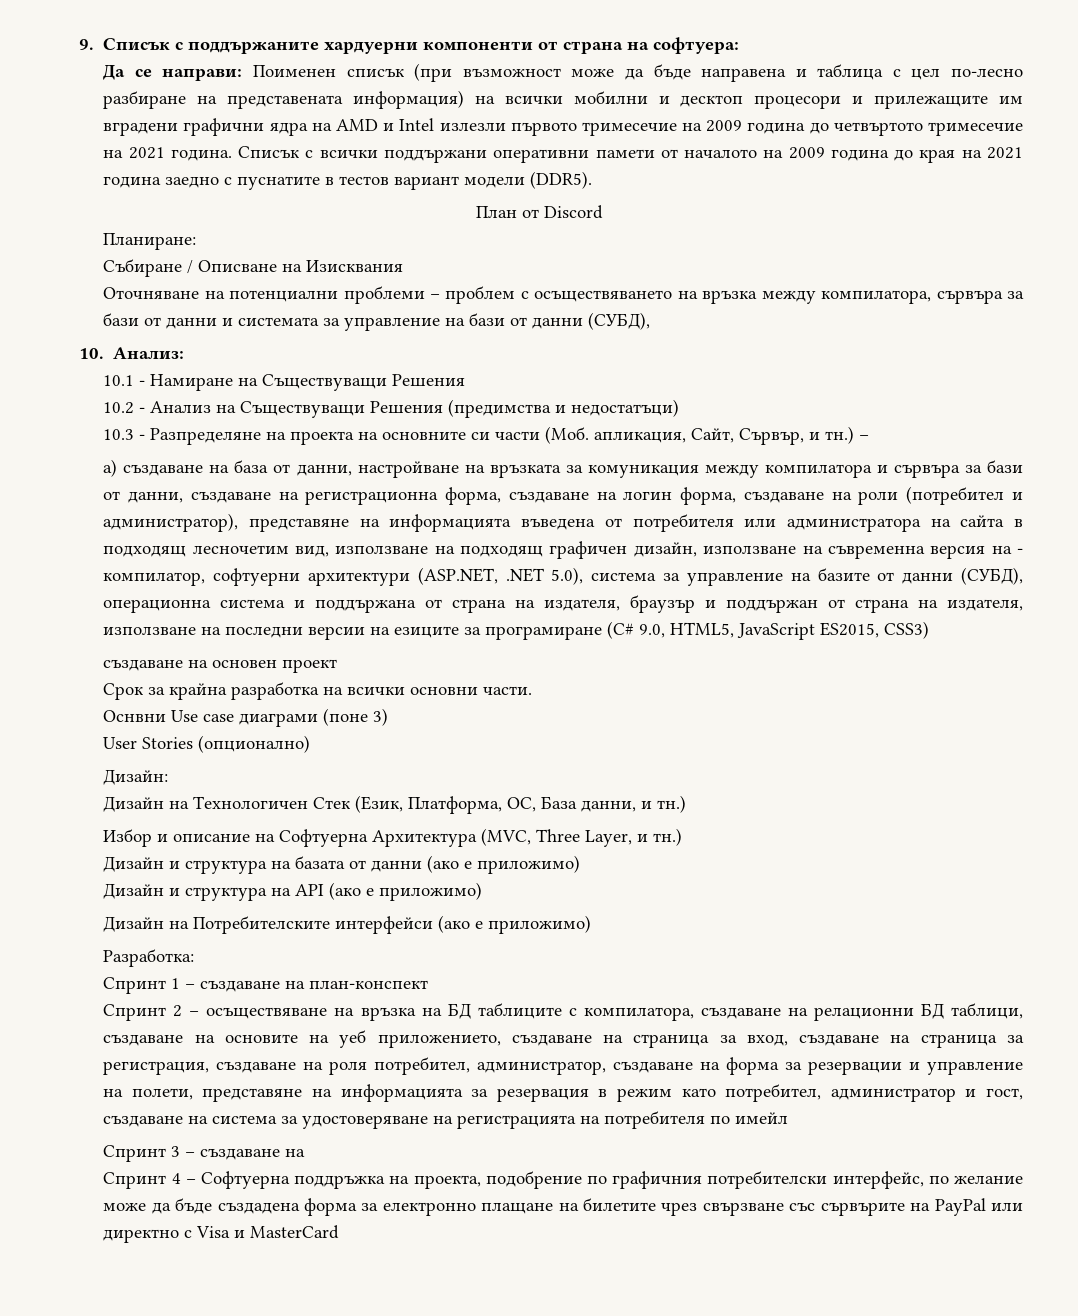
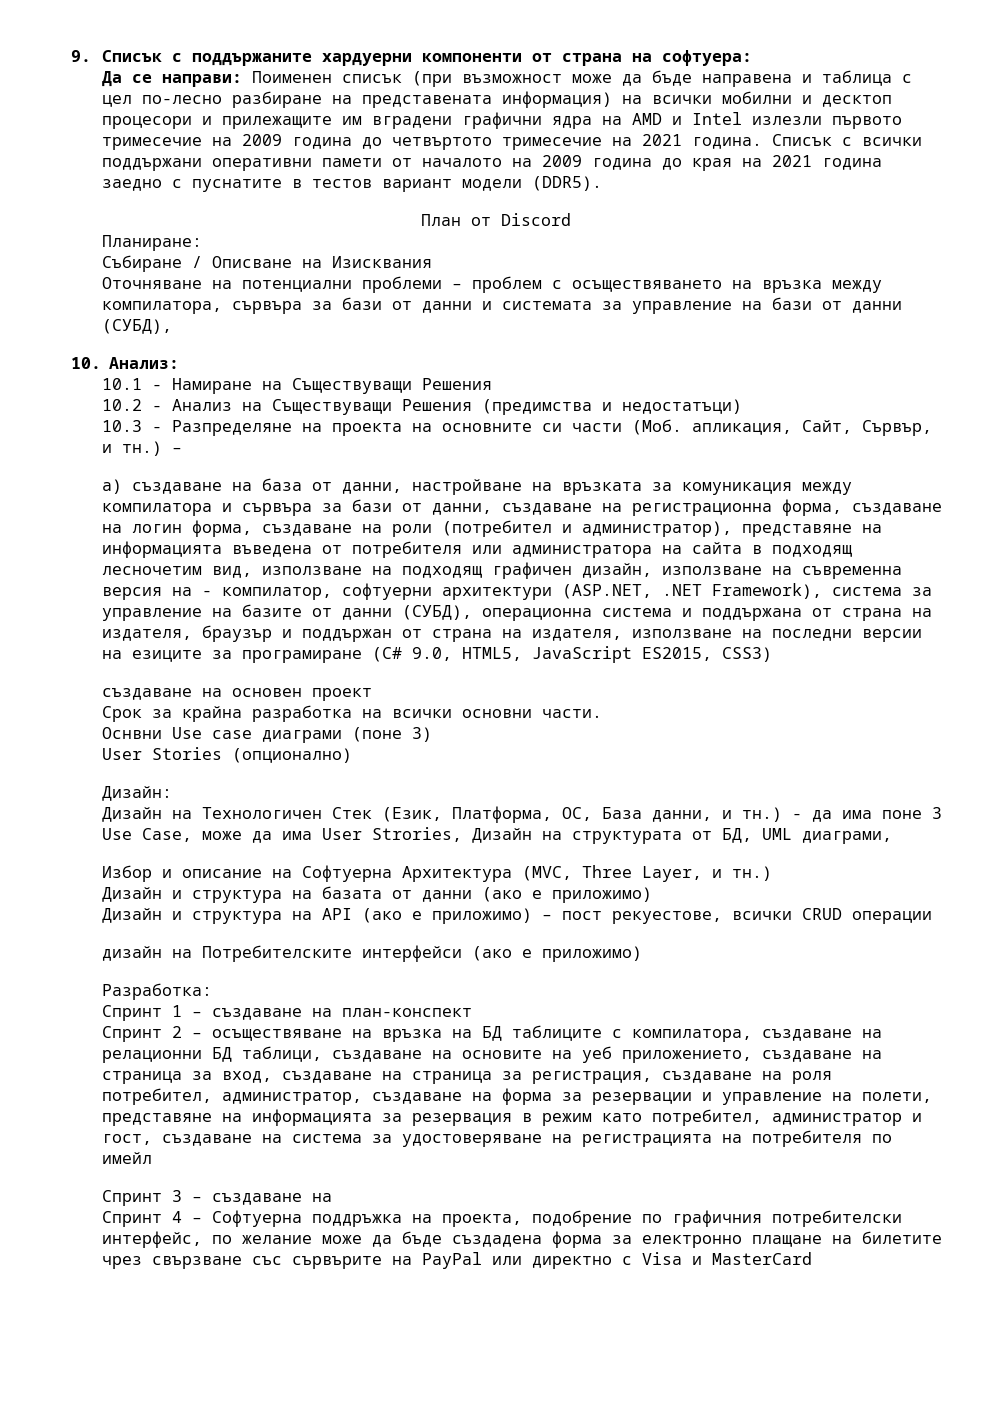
- а) създаване на база от данни, настройване на връзката за комуникация между компилатора и сървъра за бази от данни, създаване на регистрационна форма, създаване на логин форма, създаване на роли (потребител и администратор), представяне на информацията въведена от потребителя или администратора на сайта в подходящ лесночетим вид, използване на подходящ графичен дизайн, използване на съвременна версия на - компилатор, софтуерни архитектури (ASP.NET, .NET 5.0), система за управление на базите от данни (СУБД), операционна система и поддържана от страна на издателя, браузър и поддържан от страна на издателя, използване на последни версии на езиците за програмиране (C# 9.0, HTML5, JavaScript ES2015, CSS3)
+ а) създаване на база от данни, настройване на връзката за комуникация между компилатора и сървъра за бази от данни, създаване на регистрационна форма, създаване на логин форма, създаване на роли (потребител и администратор), представяне на информацията въведена от потребителя или администратора на сайта в подходящ лесночетим вид, използване на подходящ графичен дизайн, използване на съвременна версия на - компилатор, софтуерни архитектури (ASP.NET, .NET Framework), система за управление на базите от данни (СУБД), операционна система и поддържана от страна на издателя, браузър и поддържан от страна на издателя, използване на последни версии на езиците за програмиране (C# 9.0, HTML5, JavaScript ES2015, CSS3)
+ - да има поне 3 Use Case, може да има User Strories, Дизайн на структурата от БД, UML диаграми,
- Дизайн и структура на API (ако е приложимо)
- Дизайн на Потребителските интерфейси (ако е приложимо)
+ Дизайн и структура на API (ако е приложимо) – пост рекуестове, всички CRUD операции
+ дизайн на Потребителските интерфейси (ако е приложимо)

